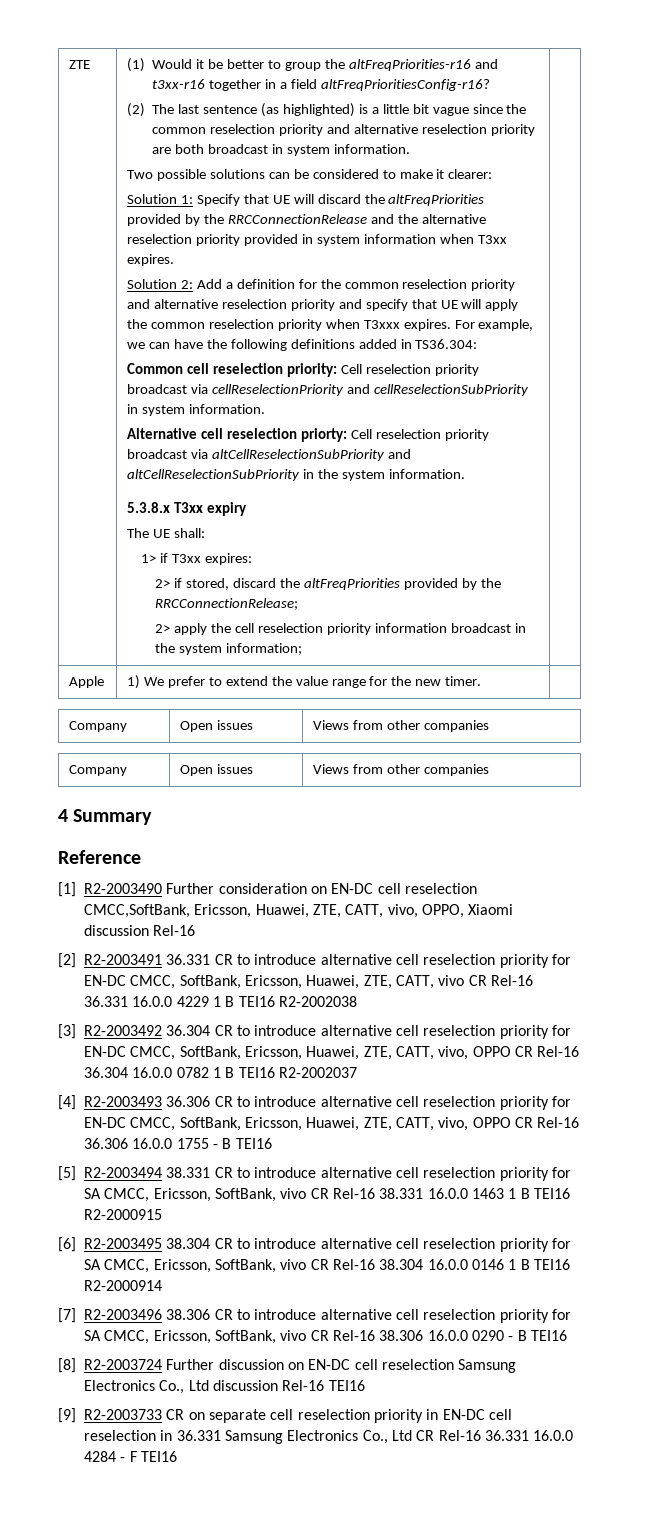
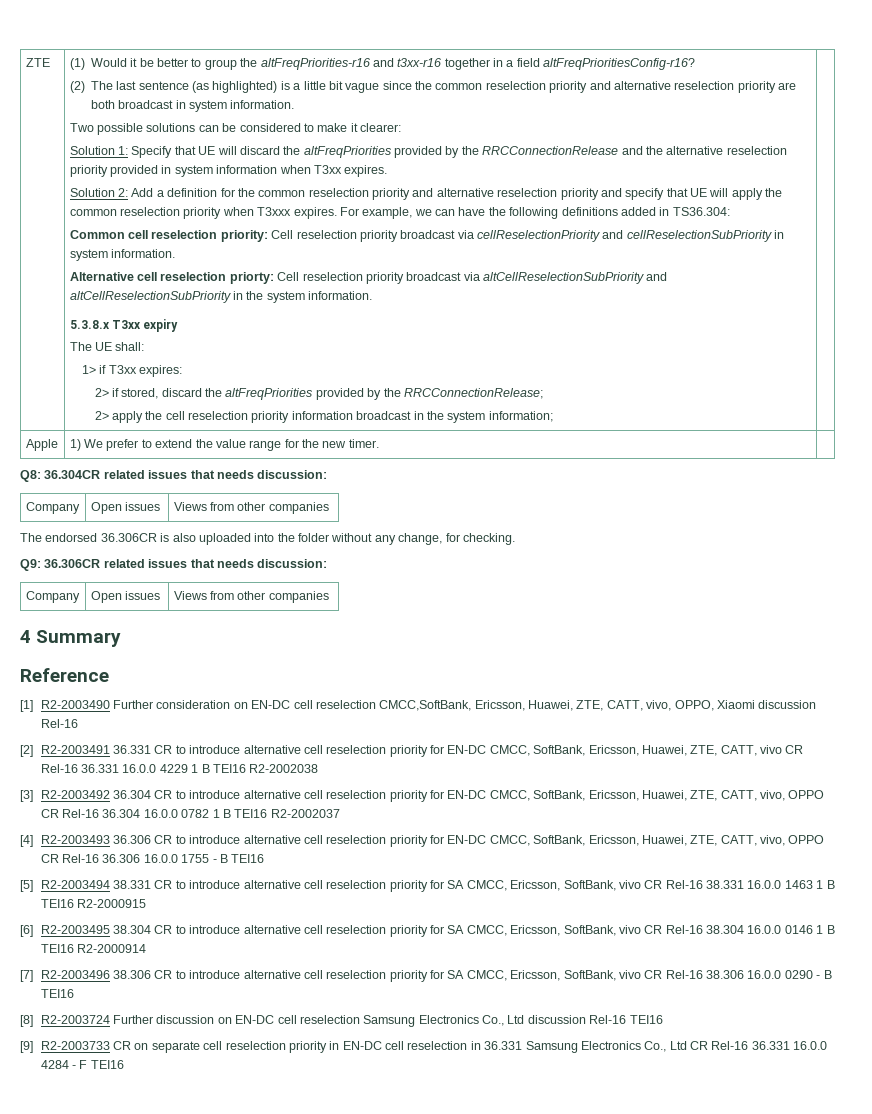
  Apple | 1) We prefer to extend the value range for the new timer. |
+ Q8: 36.304CR related issues that needs discussion:
  Company | Open issues | Views from other companies
+ The endorsed 36.306CR is also uploaded into the folder without any change, for checking.
+ Q9: 36.306CR related issues that needs discussion:

